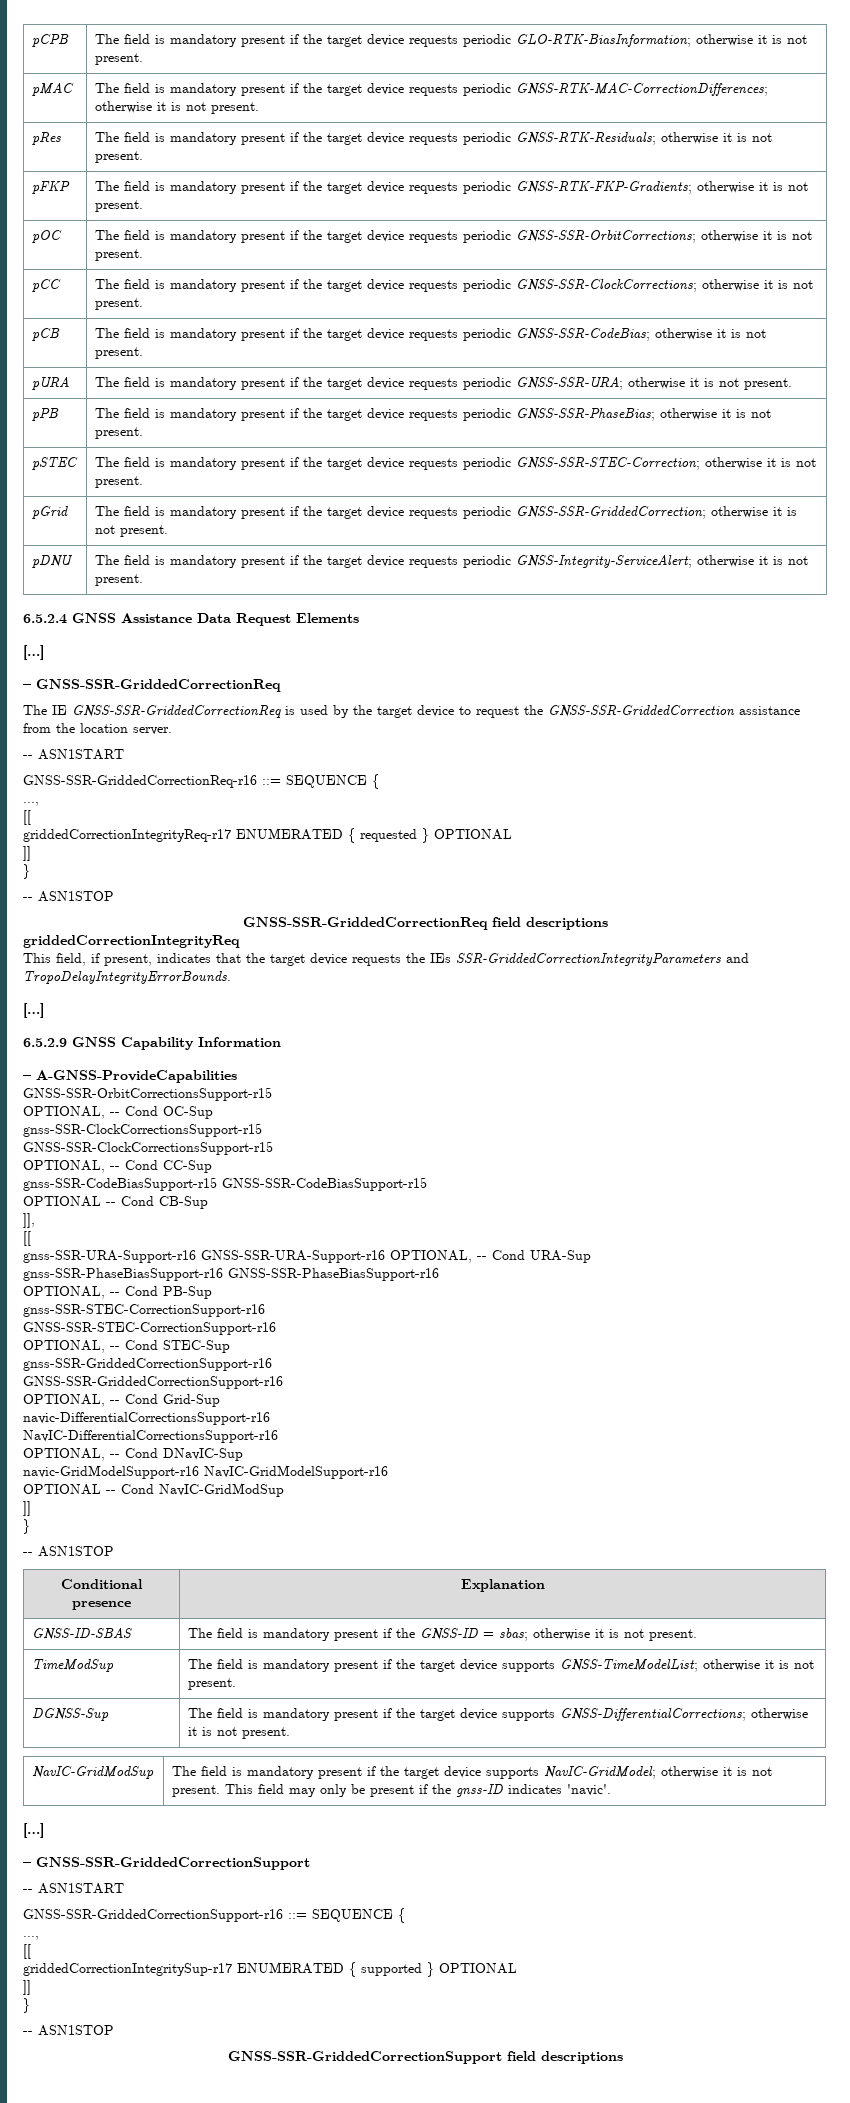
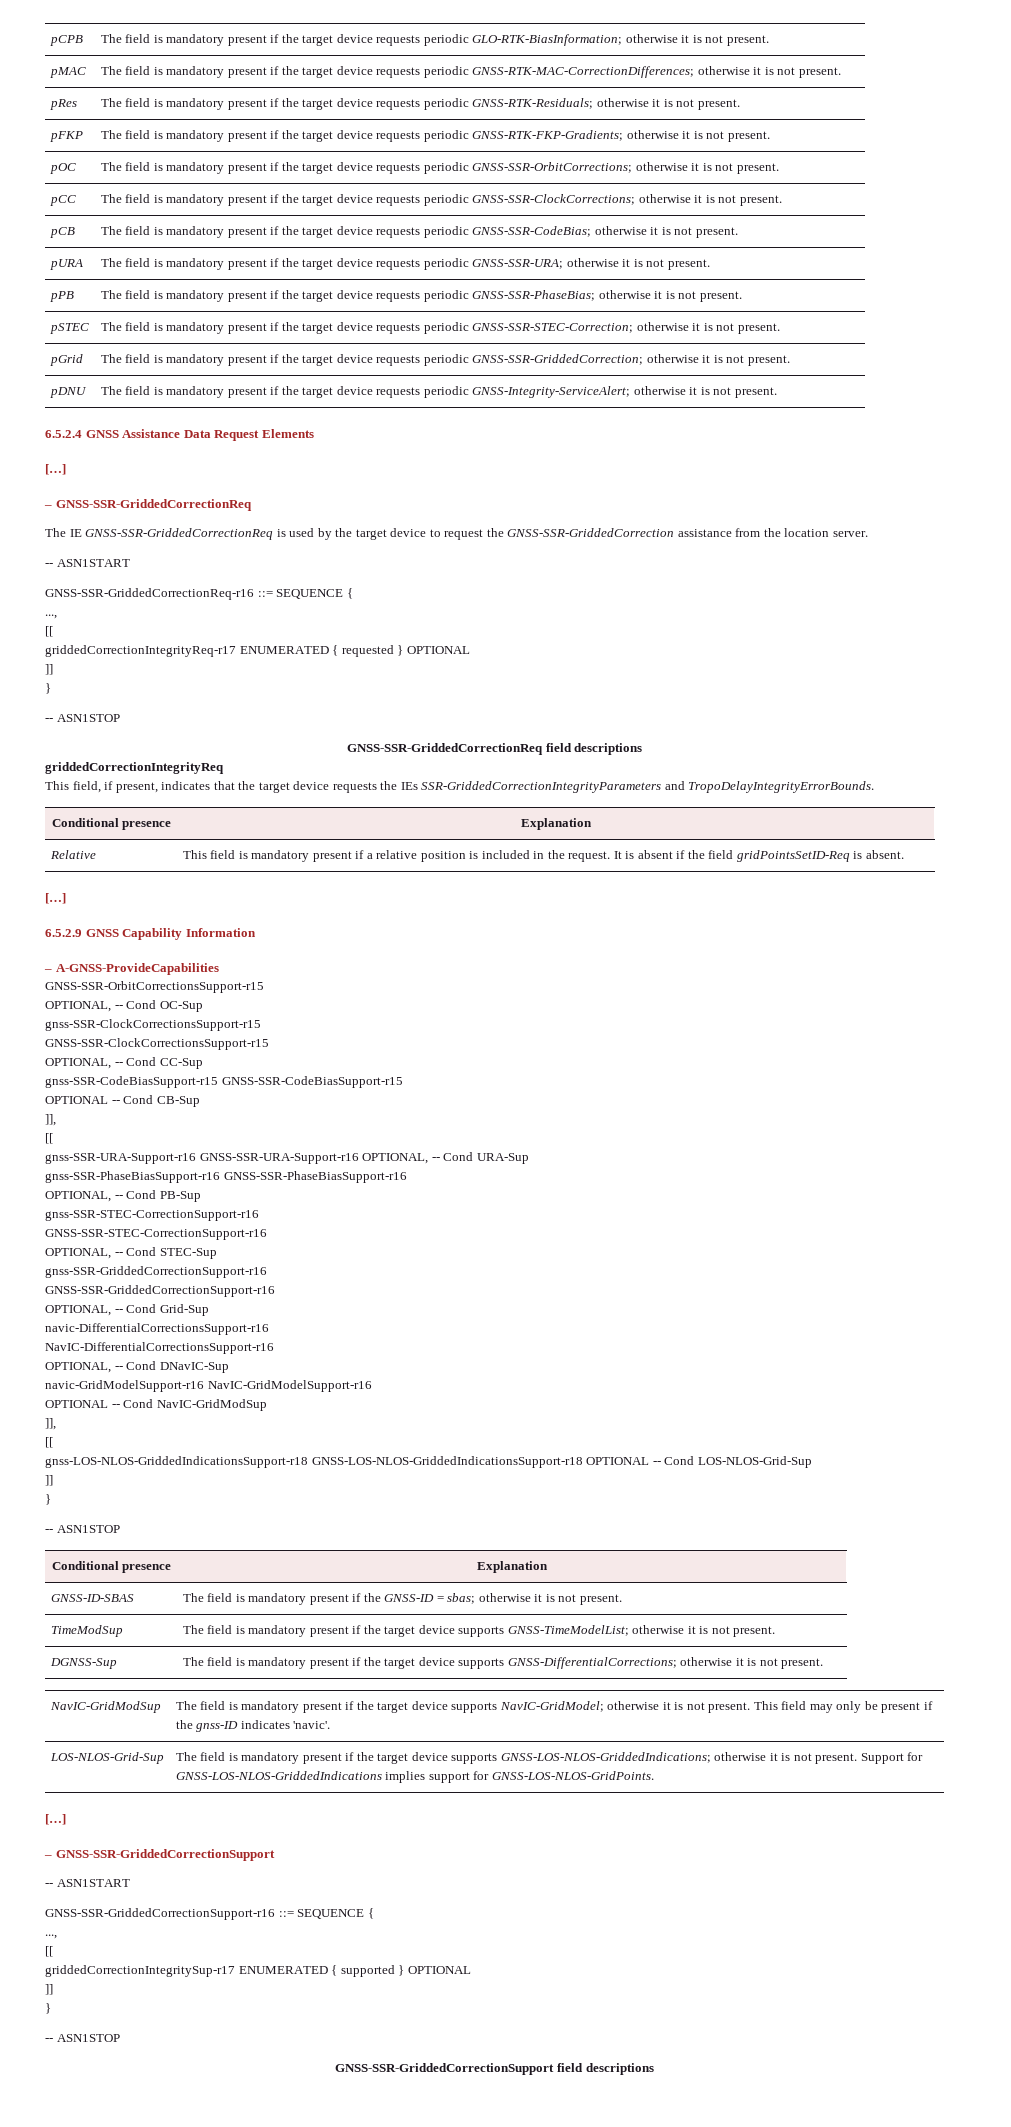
  This field, if present, indicates that the target device requests the IEs SSR-GriddedCorrectionIntegrityParameters and TropoDelayIntegrityErrorBounds.
+ Conditional presence | Explanation
+ Relative | This field is mandatory present if a relative position is included in the request. It is absent if the field gridPointsSetID-Req is absent.
  OPTIONAL -- Cond NavIC-GridModSup
+ ]],
+ [[
+ gnss-LOS-NLOS-GriddedIndicationsSupport-r18 GNSS-LOS-NLOS-GriddedIndicationsSupport-r18 OPTIONAL -- Cond LOS-NLOS-Grid-Sup
+ LOS-NLOS-Grid-Sup | The field is mandatory present if the target device supports GNSS-LOS-NLOS-GriddedIndications; otherwise it is not present. Support for GNSS-LOS-NLOS-GriddedIndications implies support for GNSS-LOS-NLOS-GridPoints.

